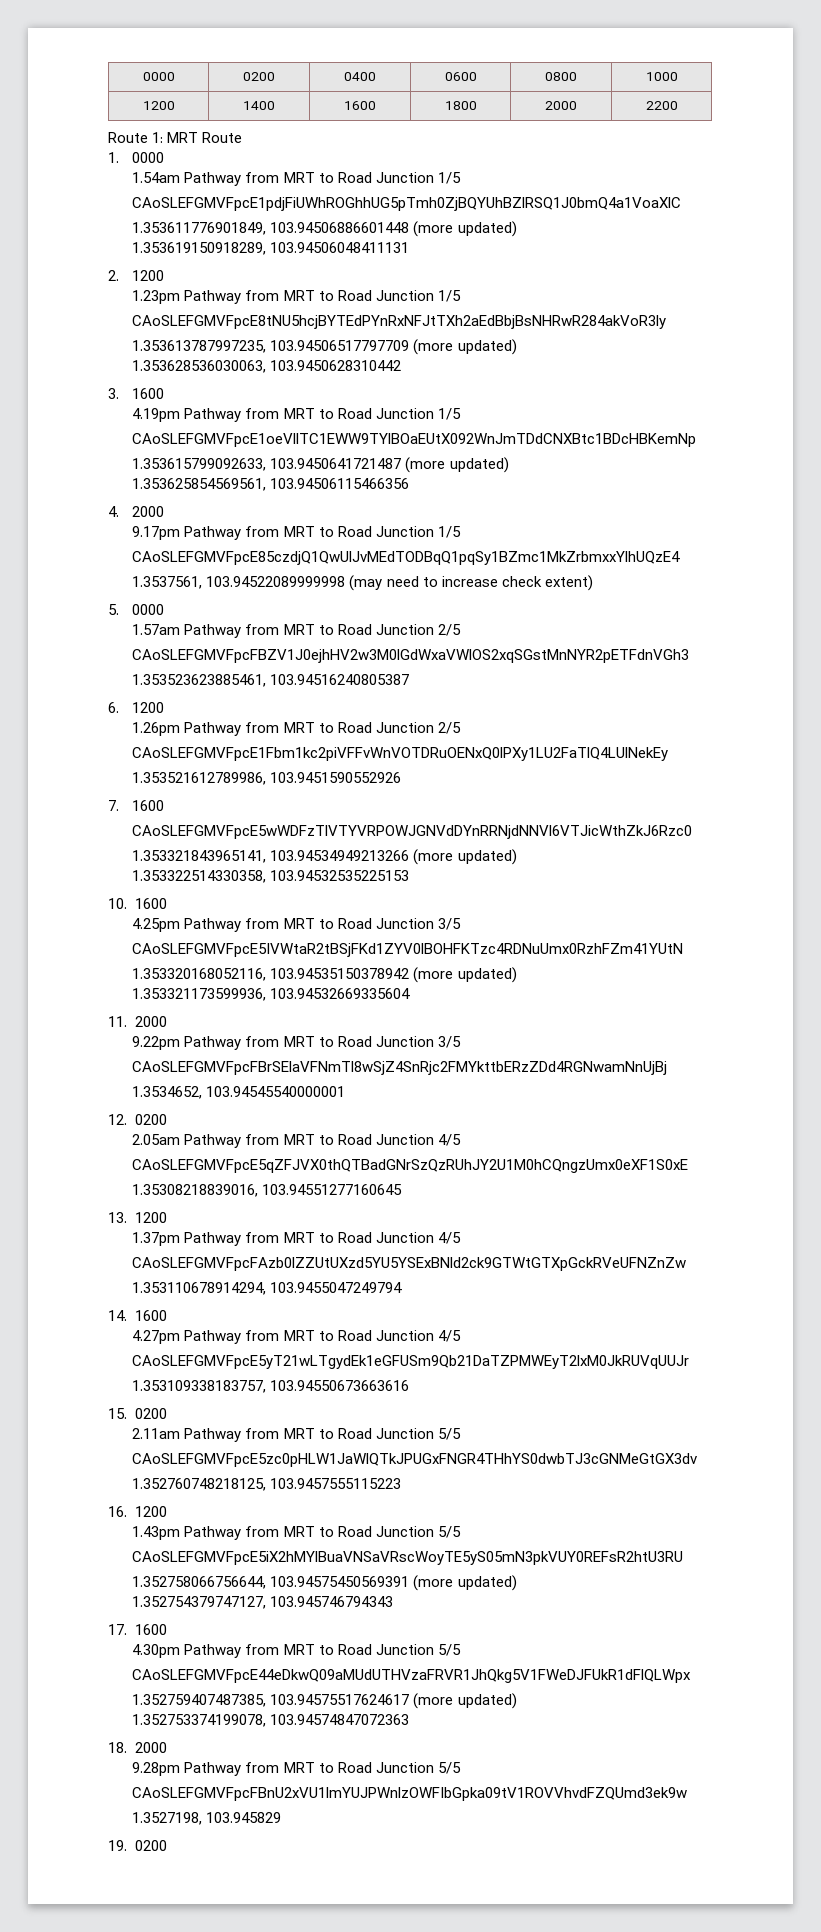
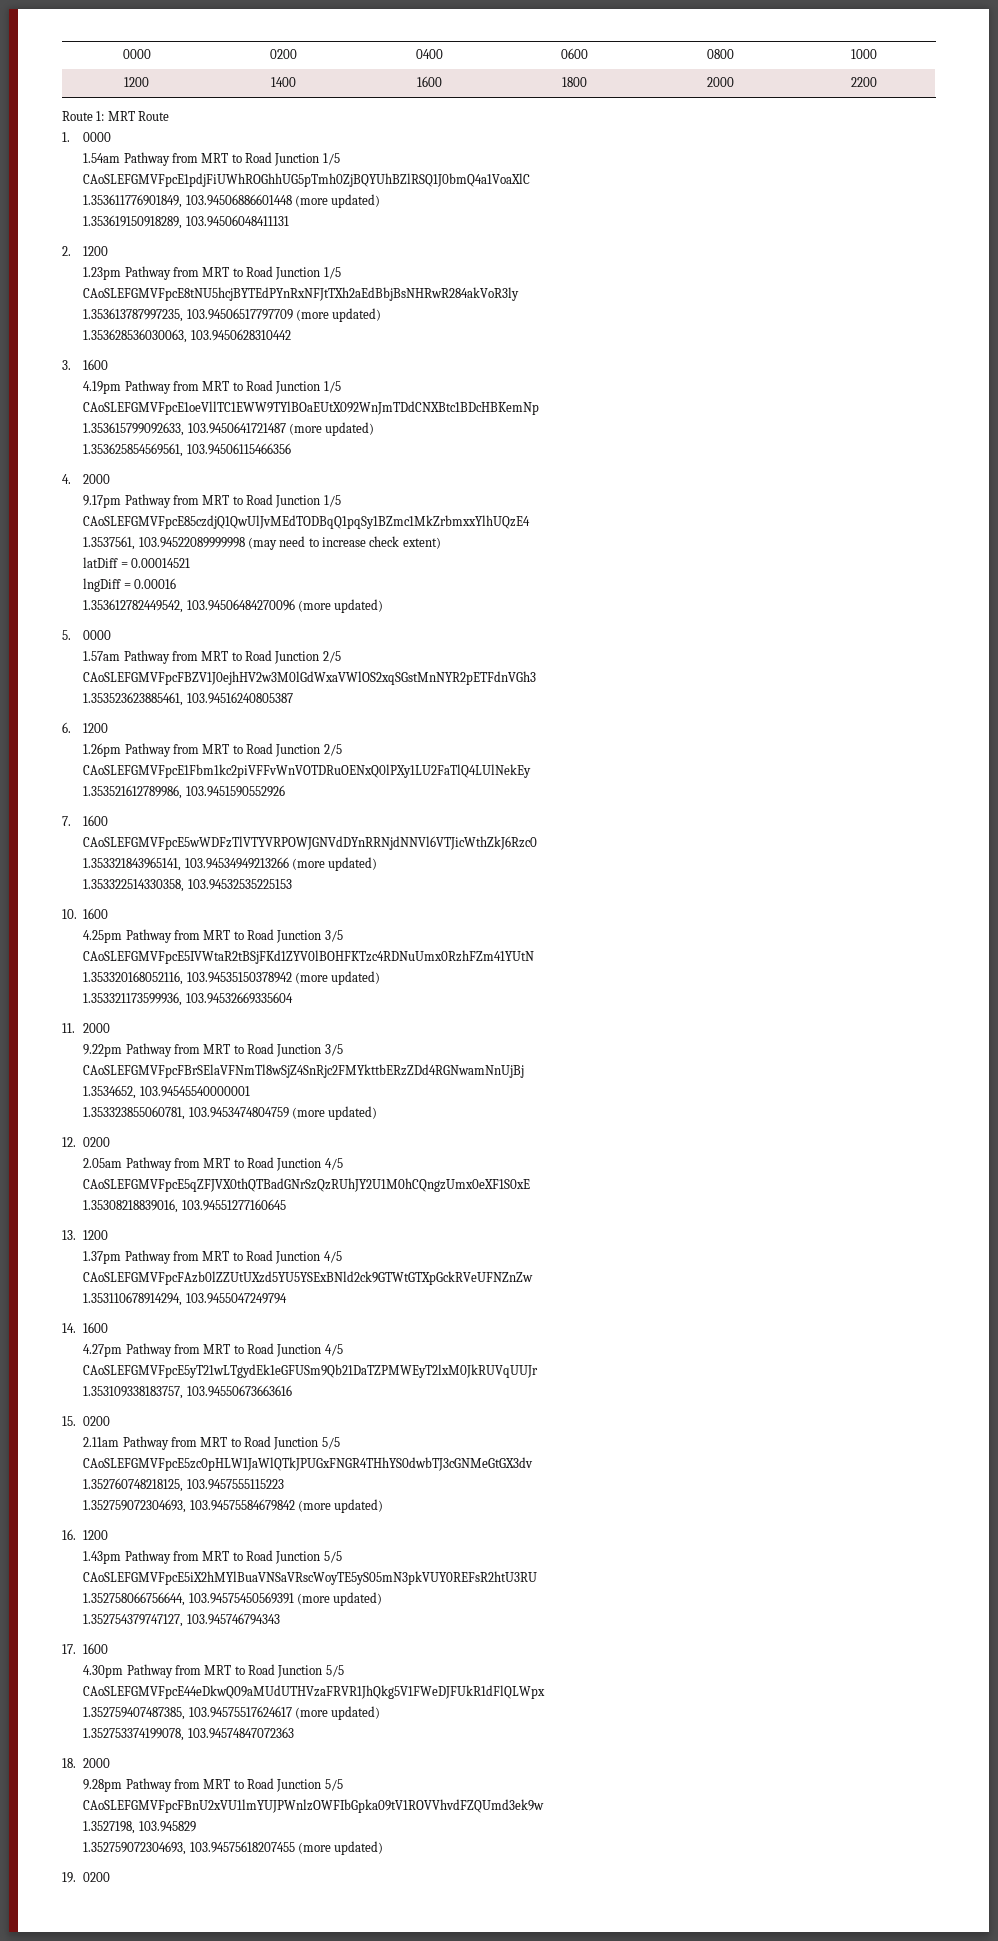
+ latDiff = 0.00014521
+ lngDiff = 0.00016
+ 1.353612782449542, 103.94506484270096 (more updated)
+ 1.353323855060781, 103.9453474804759 (more updated)
+ 1.352759072304693, 103.94575584679842 (more updated)
+ 1.352759072304693, 103.94575618207455 (more updated)

